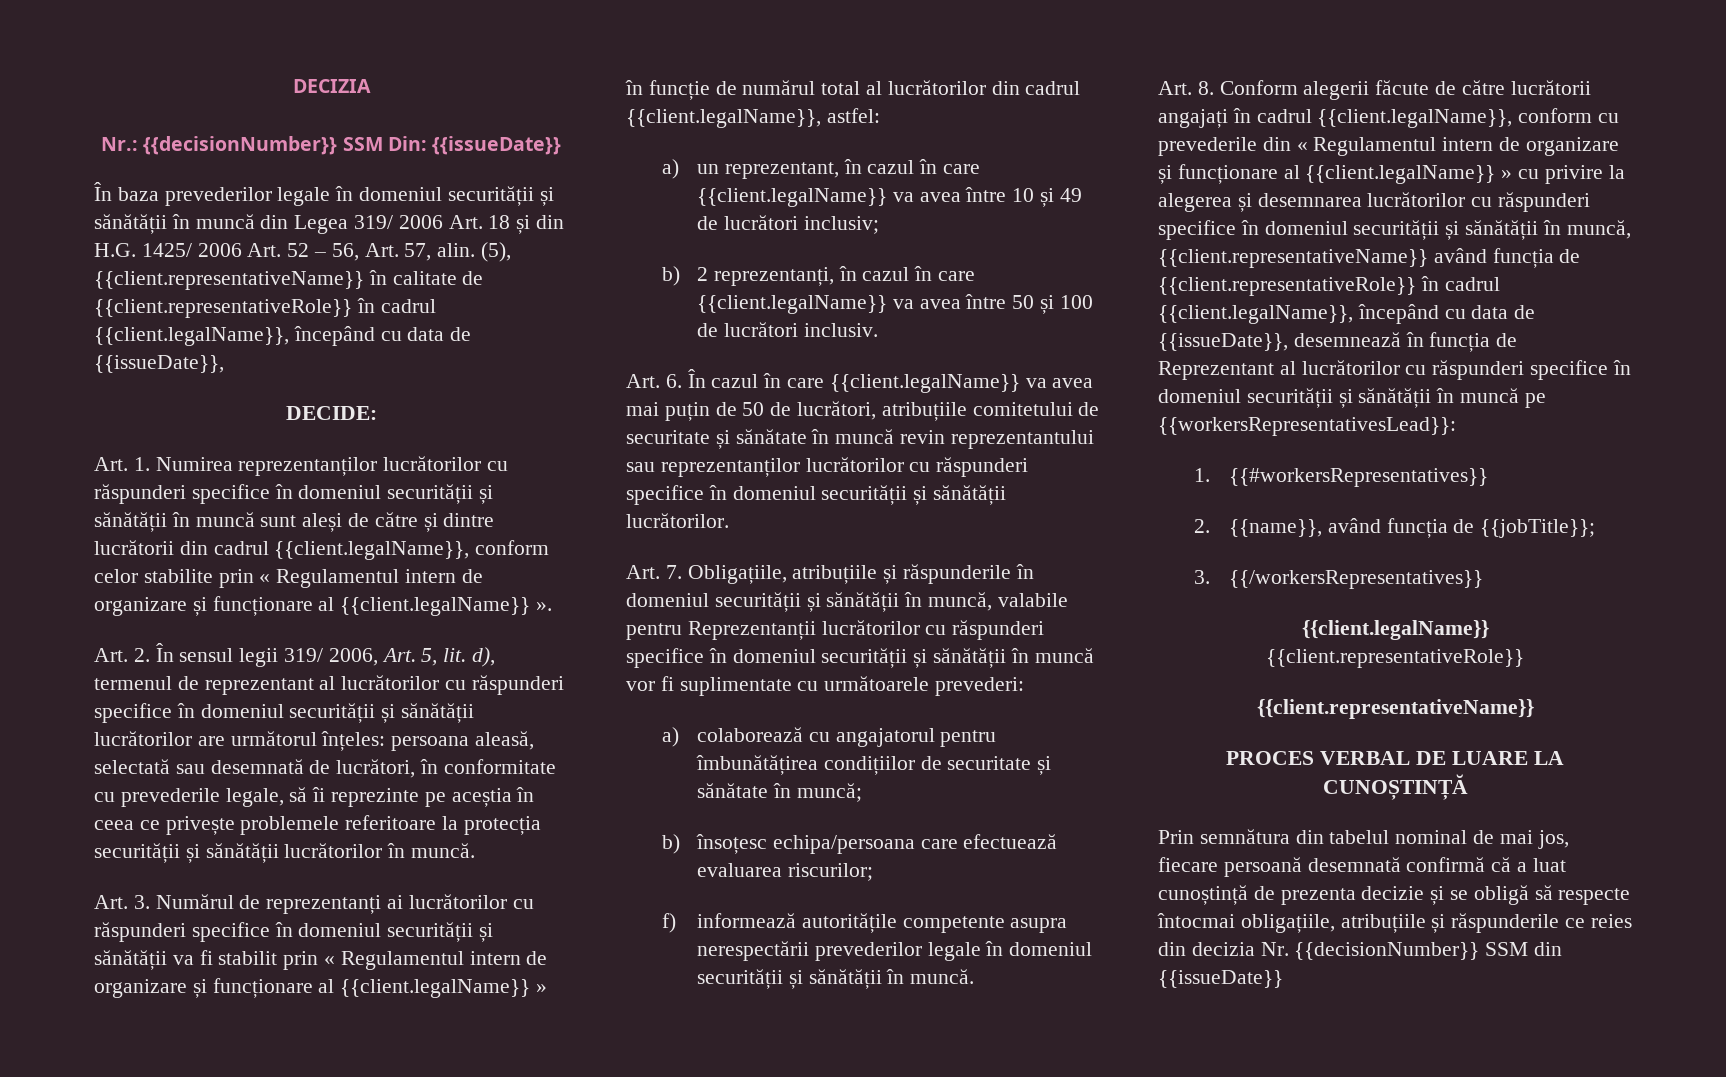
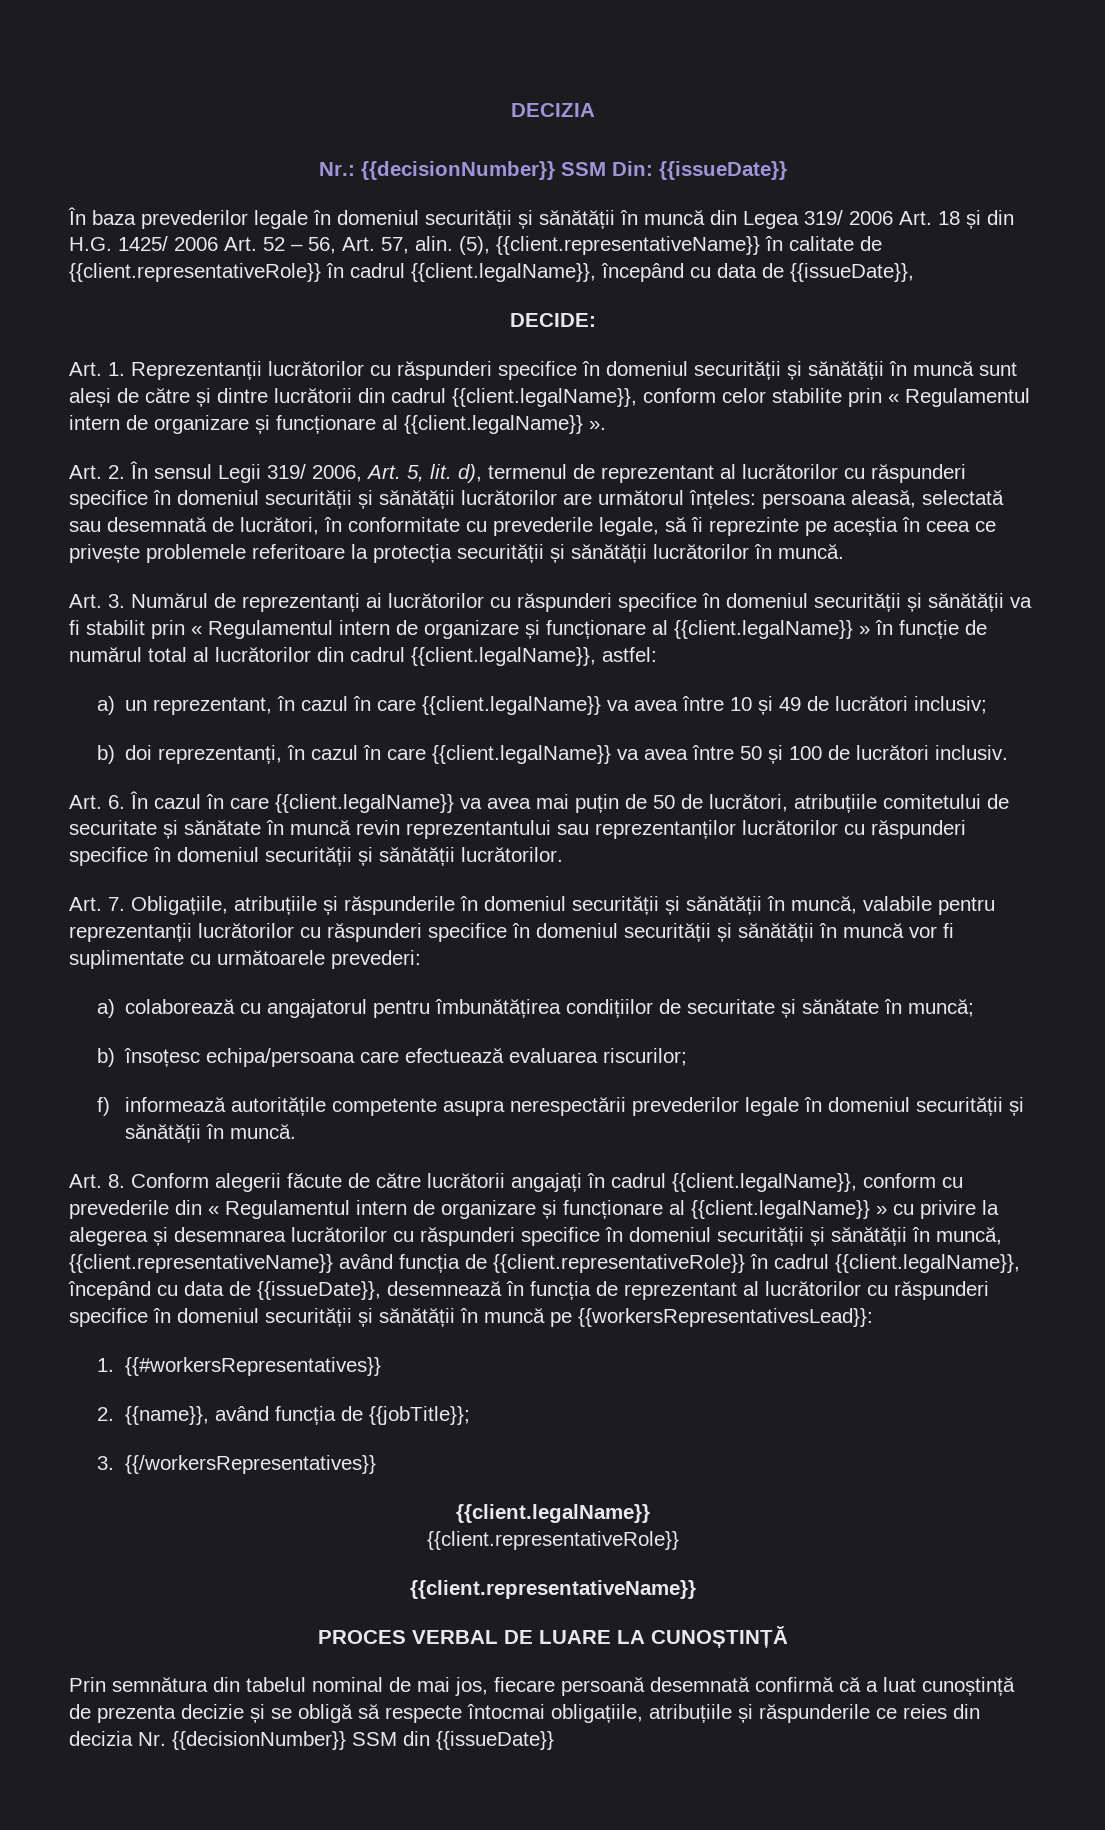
- Art. 1. Numirea reprezentanților lucrătorilor cu răspunderi specifice în domeniul securității și sănătății în muncă sunt aleși de către și dintre lucrătorii din cadrul {{client.legalName}}, conform celor stabilite prin « Regulamentul intern de organizare și funcționare al {{client.legalName}} ».
+ Art. 1. Reprezentanții lucrătorilor cu răspunderi specifice în domeniul securității și sănătății în muncă sunt aleși de către și dintre lucrătorii din cadrul {{client.legalName}}, conform celor stabilite prin « Regulamentul intern de organizare și funcționare al {{client.legalName}} ».
- Art. 2. În sensul legii 319/ 2006, Art. 5, lit. d), termenul de reprezentant al lucrătorilor cu răspunderi specifice în domeniul securității și sănătății lucrătorilor are următorul înțeles: persoana aleasă, selectată sau desemnată de lucrători, în conformitate cu prevederile legale, să îi reprezinte pe aceștia în ceea ce privește problemele referitoare la protecția securității și sănătății lucrătorilor în muncă.
+ Art. 2. În sensul Legii 319/ 2006, Art. 5, lit. d), termenul de reprezentant al lucrătorilor cu răspunderi specifice în domeniul securității și sănătății lucrătorilor are următorul înțeles: persoana aleasă, selectată sau desemnată de lucrători, în conformitate cu prevederile legale, să îi reprezinte pe aceștia în ceea ce privește problemele referitoare la protecția securității și sănătății lucrătorilor în muncă.
- b) 2 reprezentanți, în cazul în care {{client.legalName}} va avea între 50 și 100 de lucrători inclusiv.
+ b) doi reprezentanți, în cazul în care {{client.legalName}} va avea între 50 și 100 de lucrători inclusiv.
- Art. 7. Obligațiile, atribuțiile și răspunderile în domeniul securității și sănătății în muncă, valabile pentru Reprezentanții lucrătorilor cu răspunderi specifice în domeniul securității și sănătății în muncă vor fi suplimentate cu următoarele prevederi:
+ Art. 7. Obligațiile, atribuțiile și răspunderile în domeniul securității și sănătății în muncă, valabile pentru reprezentanții lucrătorilor cu răspunderi specifice în domeniul securității și sănătății în muncă vor fi suplimentate cu următoarele prevederi:
- Art. 8. Conform alegerii făcute de către lucrătorii angajați în cadrul {{client.legalName}}, conform cu prevederile din « Regulamentul intern de organizare și funcționare al {{client.legalName}} » cu privire la alegerea și desemnarea lucrătorilor cu răspunderi specifice în domeniul securității și sănătății în muncă, {{client.representativeName}} având funcția de {{client.representativeRole}} în cadrul {{client.legalName}}, începând cu data de {{issueDate}}, desemnează în funcția de Reprezentant al lucrătorilor cu răspunderi specifice în domeniul securității și sănătății în muncă pe {{workersRepresentativesLead}}:
+ Art. 8. Conform alegerii făcute de către lucrătorii angajați în cadrul {{client.legalName}}, conform cu prevederile din « Regulamentul intern de organizare și funcționare al {{client.legalName}} » cu privire la alegerea și desemnarea lucrătorilor cu răspunderi specifice în domeniul securității și sănătății în muncă, {{client.representativeName}} având funcția de {{client.representativeRole}} în cadrul {{client.legalName}}, începând cu data de {{issueDate}}, desemnează în funcția de reprezentant al lucrătorilor cu răspunderi specifice în domeniul securității și sănătății în muncă pe {{workersRepresentativesLead}}:

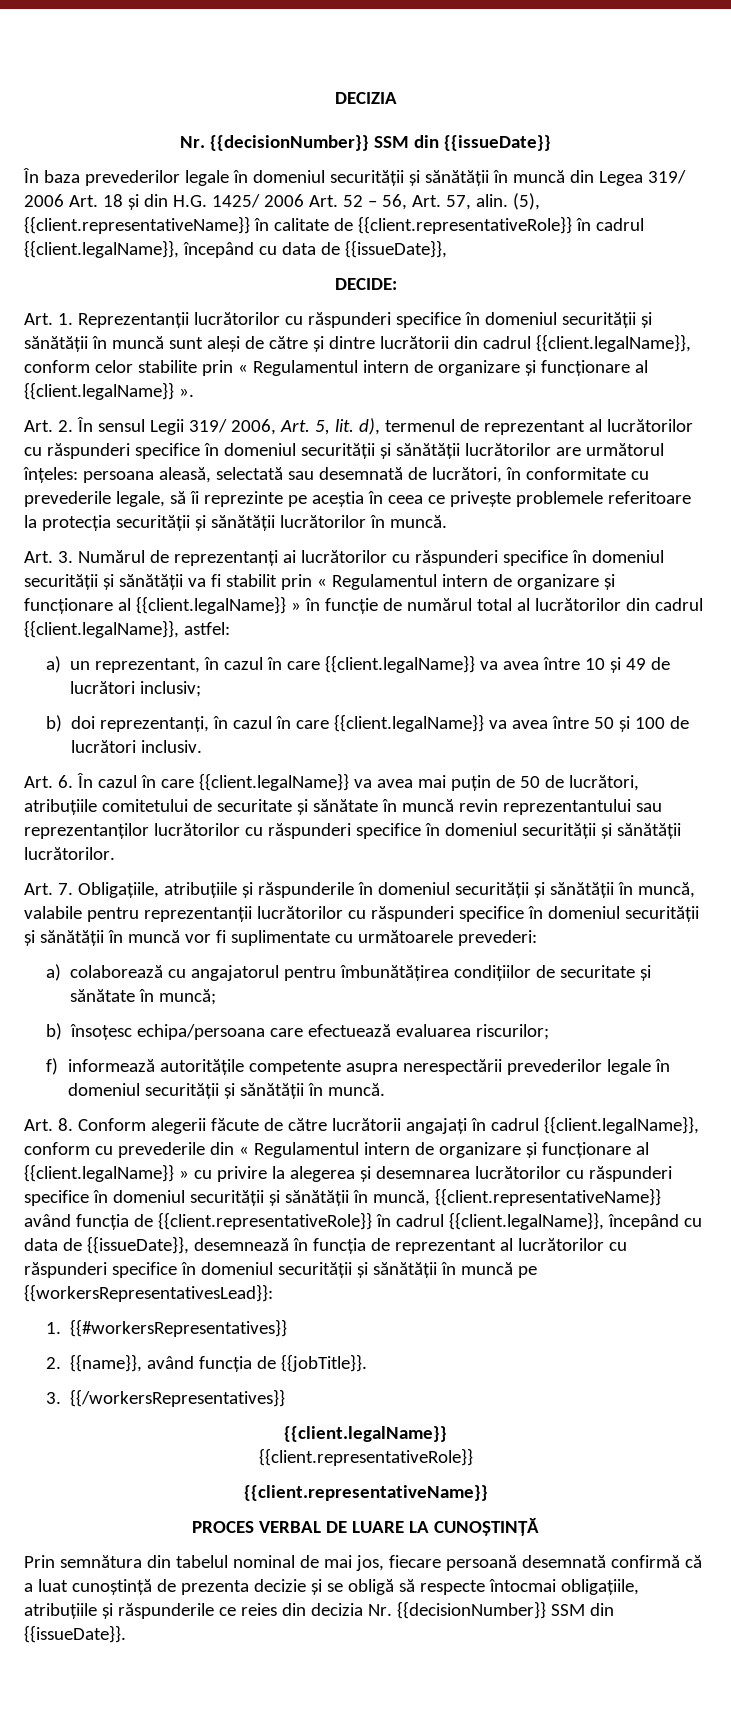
- Nr.: {{decisionNumber}} SSM Din: {{issueDate}}
+ Nr. {{decisionNumber}} SSM din {{issueDate}}
- 2. {{name}}, având funcția de {{jobTitle}};
+ 2. {{name}}, având funcția de {{jobTitle}}.
- Prin semnătura din tabelul nominal de mai jos, fiecare persoană desemnată confirmă că a luat cunoștință de prezenta decizie și se obligă să respecte întocmai obligațiile, atribuțiile și răspunderile ce reies din decizia Nr. {{decisionNumber}} SSM din {{issueDate}}
+ Prin semnătura din tabelul nominal de mai jos, fiecare persoană desemnată confirmă că a luat cunoștință de prezenta decizie și se obligă să respecte întocmai obligațiile, atribuțiile și răspunderile ce reies din decizia Nr. {{decisionNumber}} SSM din {{issueDate}}.

